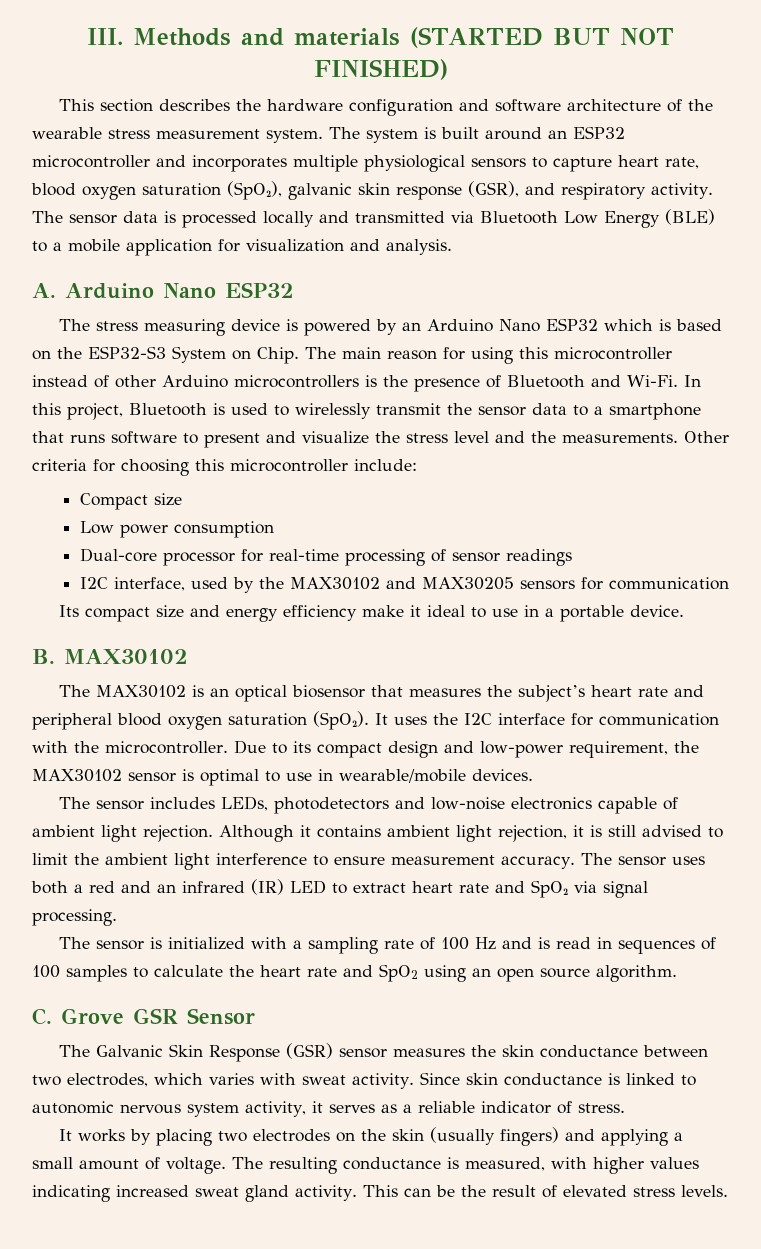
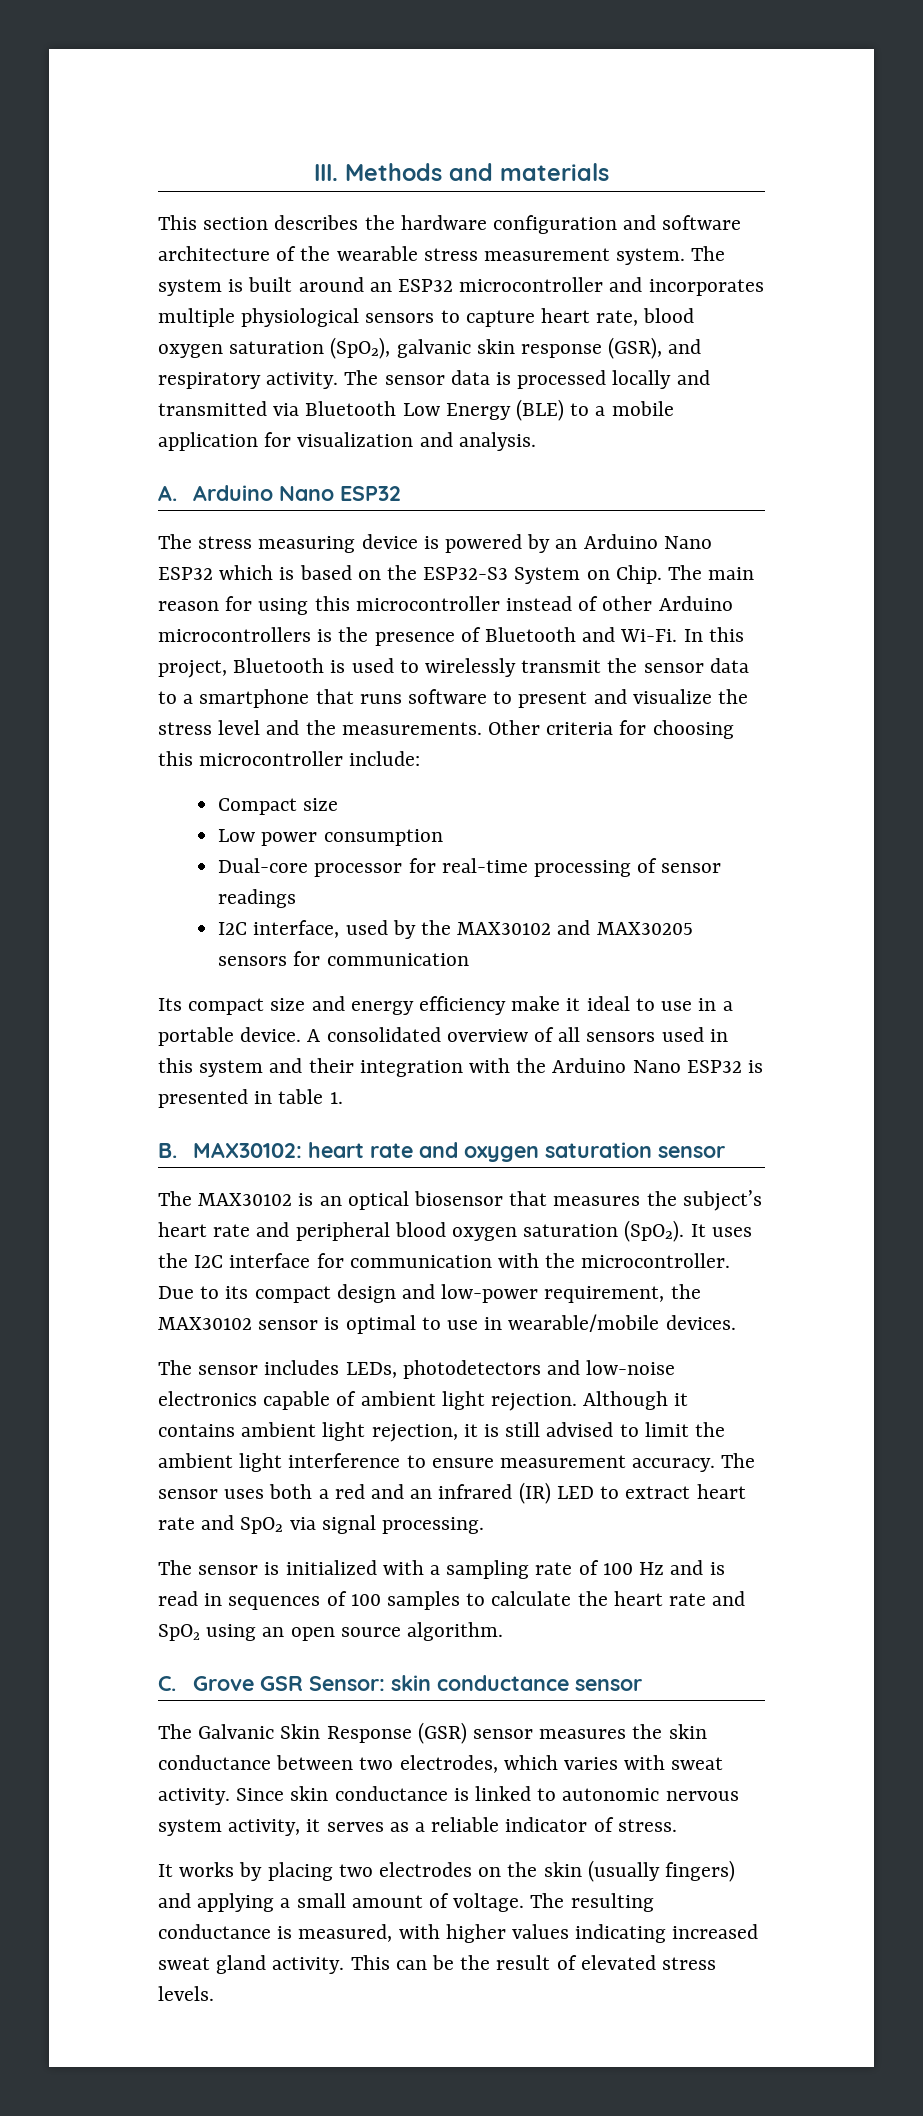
- III. Methods and materials (STARTED BUT NOT FINISHED)
+ III. Methods and materials
- Its compact size and energy efficiency make it ideal to use in a portable device.
- B. MAX30102
+ Its compact size and energy efficiency make it ideal to use in a portable device. A consolidated overview of all sensors used in this system and their integration with the Arduino Nano ESP32 is presented in table 1.
+ B. MAX30102: heart rate and oxygen saturation sensor
- C. Grove GSR Sensor
+ C. Grove GSR Sensor: skin conductance sensor

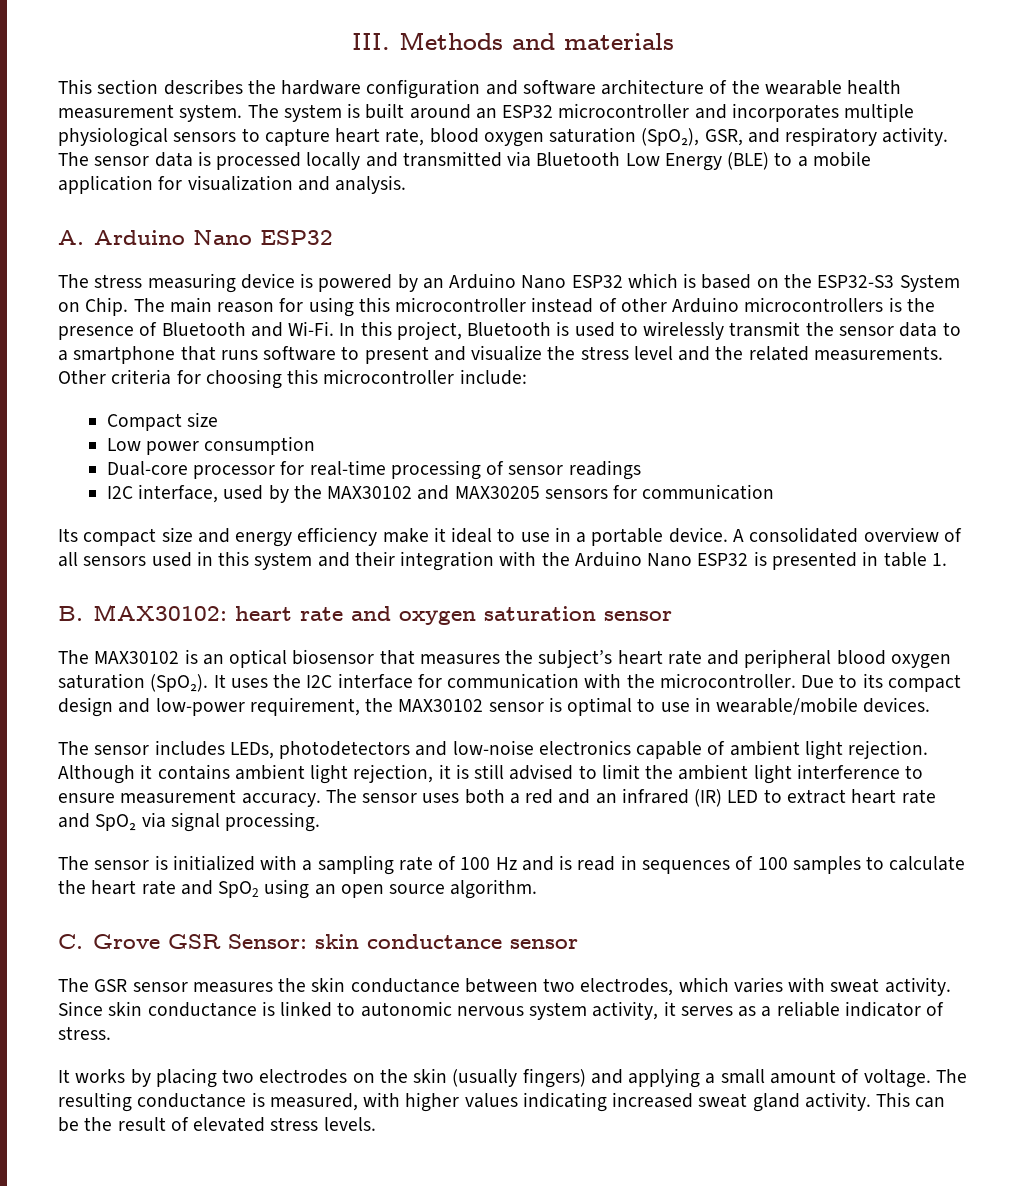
- This section describes the hardware configuration and software architecture of the wearable stress measurement system.
+ This section describes the hardware configuration and software architecture of the wearable health measurement system.
- The system is built around an ESP32 microcontroller and incorporates multiple physiological sensors to capture heart rate, blood oxygen saturation (SpO₂), galvanic skin response (GSR), and respiratory activity.
+ The system is built around an ESP32 microcontroller and incorporates multiple physiological sensors to capture heart rate, blood oxygen saturation (SpO₂), GSR, and respiratory activity.
- In this project, Bluetooth is used to wirelessly transmit the sensor data to a smartphone that runs software to present and visualize the stress level and the measurements.
+ In this project, Bluetooth is used to wirelessly transmit the sensor data to a smartphone that runs software to present and visualize the stress level and the related measurements.
- The Galvanic Skin Response (GSR) sensor measures the skin conductance between two electrodes, which varies with sweat activity.
+ The GSR sensor measures the skin conductance between two electrodes, which varies with sweat activity.

